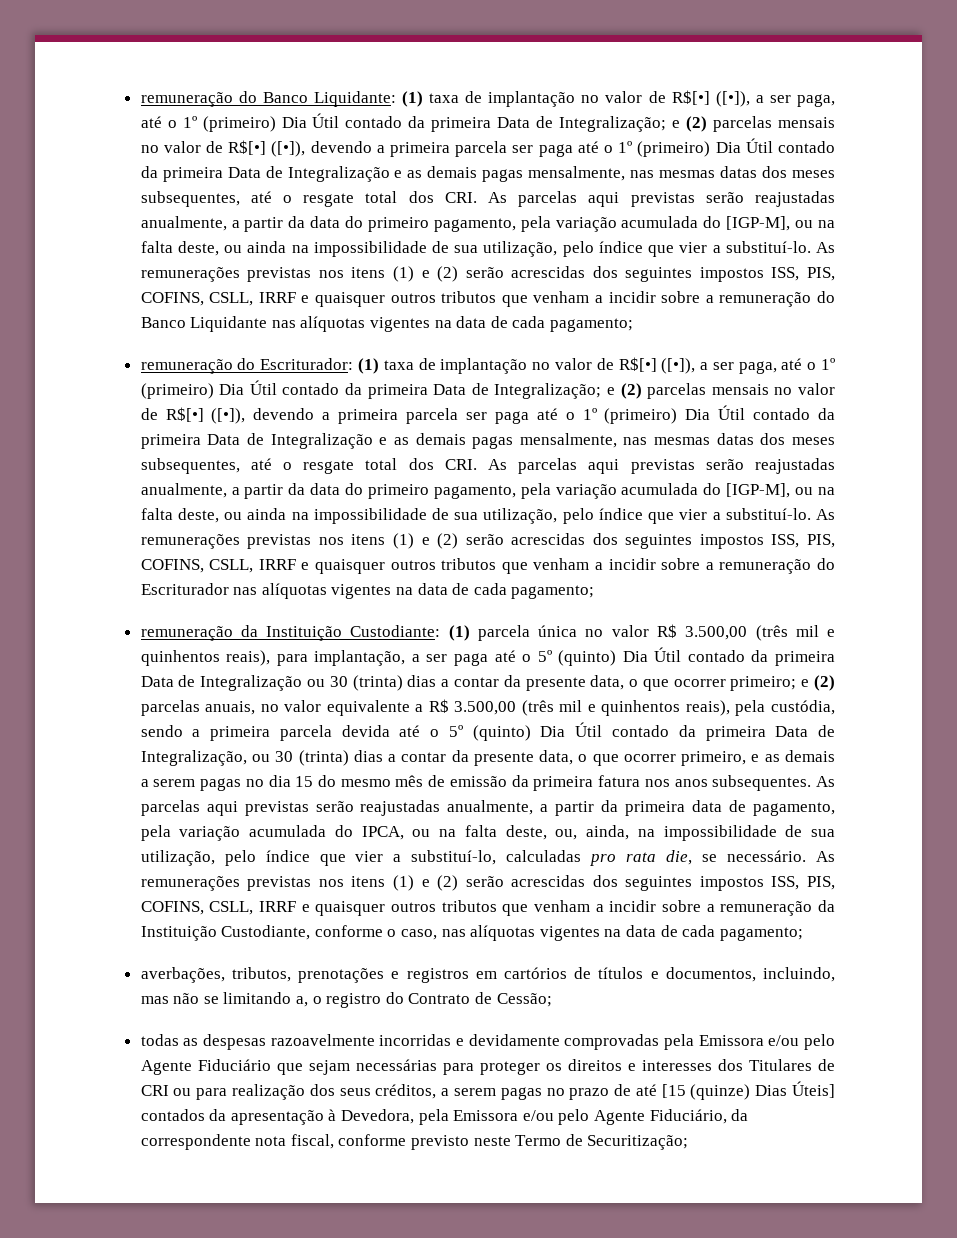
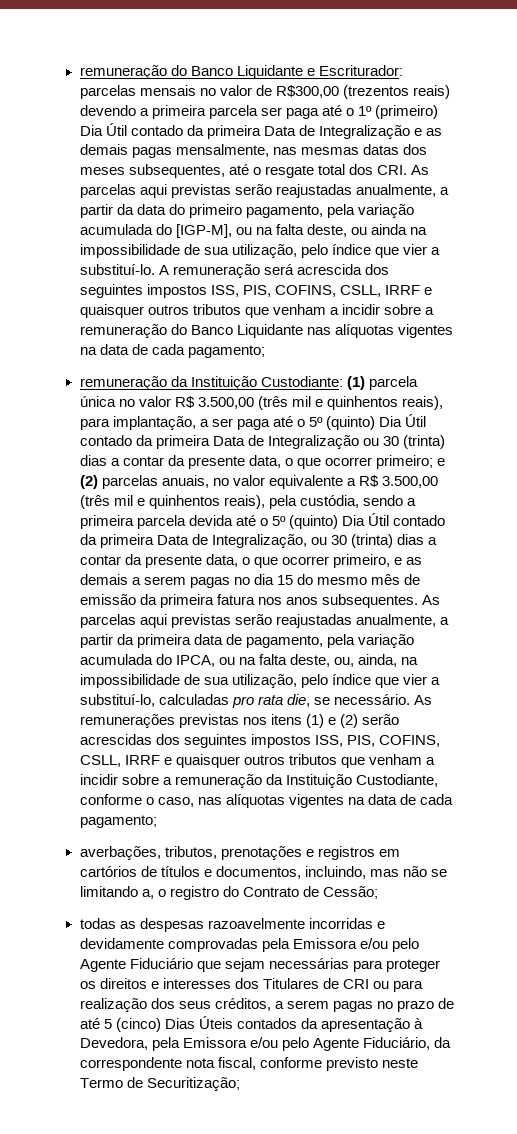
- remuneração do Banco Liquidante: (1) taxa de implantação no valor de R$[•] ([•]), a ser paga, até o 1º (primeiro) Dia Útil contado da primeira Data de Integralização; e (2) parcelas mensais no valor de R$[•] ([•]), devendo a primeira parcela ser paga até o 1º (primeiro) Dia Útil contado da primeira Data de Integralização e as demais pagas mensalmente, nas mesmas datas dos meses subsequentes, até o resgate total dos CRI. As parcelas aqui previstas serão reajustadas anualmente, a partir da data do primeiro pagamento, pela variação acumulada do [IGP-M], ou na falta deste, ou ainda na impossibilidade de sua utilização, pelo índice que vier a substituí-lo.
+ remuneração do Banco Liquidante e Escriturador: parcelas mensais no valor de R$300,00 (trezentos reais) devendo a primeira parcela ser paga até o 1º (primeiro) Dia Útil contado da primeira Data de Integralização e as demais pagas mensalmente, nas mesmas datas dos meses subsequentes, até o resgate total dos CRI. As parcelas aqui previstas serão reajustadas anualmente, a partir da data do primeiro pagamento, pela variação acumulada do [IGP-M], ou na falta deste, ou ainda na impossibilidade de sua utilização, pelo índice que vier a substituí-lo.
- As remunerações previstas nos itens (1) e (2) serão acrescidas dos seguintes impostos ISS, PIS, COFINS, CSLL, IRRF e quaisquer outros tributos que venham a incidir sobre a remuneração do Banco Liquidante nas alíquotas vigentes na data de cada pagamento;
+ A remuneração será acrescida dos seguintes impostos ISS, PIS, COFINS, CSLL, IRRF e quaisquer outros tributos que venham a incidir sobre a remuneração do Banco Liquidante nas alíquotas vigentes na data de cada pagamento;
- remuneração do Escriturador: (1) taxa de implantação no valor de R$[•] ([•]), a ser paga, até o 1º (primeiro) Dia Útil contado da primeira Data de Integralização; e (2) parcelas mensais no valor de R$[•] ([•]), devendo a primeira parcela ser paga até o 1º (primeiro) Dia Útil contado da primeira Data de Integralização e as demais pagas mensalmente, nas mesmas datas dos meses subsequentes, até o resgate total dos CRI. As parcelas aqui previstas serão reajustadas anualmente, a partir da data do primeiro pagamento, pela variação acumulada do [IGP-M], ou na falta deste, ou ainda na impossibilidade de sua utilização, pelo índice que vier a substituí-lo. As remunerações previstas nos itens (1) e (2) serão acrescidas dos seguintes impostos ISS, PIS, COFINS, CSLL, IRRF e quaisquer outros tributos que venham a incidir sobre a remuneração do Escriturador nas alíquotas vigentes na data de cada pagamento;
- todas as despesas razoavelmente incorridas e devidamente comprovadas pela Emissora e/ou pelo Agente Fiduciário que sejam necessárias para proteger os direitos e interesses dos Titulares de CRI ou para realização dos seus créditos, a serem pagas no prazo de até [15 (quinze) Dias Úteis] contados da apresentação à Devedora, pela Emissora e/ou pelo Agente Fiduciário, da correspondente nota fiscal, conforme previsto neste Termo de Securitização;
+ todas as despesas razoavelmente incorridas e devidamente comprovadas pela Emissora e/ou pelo Agente Fiduciário que sejam necessárias para proteger os direitos e interesses dos Titulares de CRI ou para realização dos seus créditos, a serem pagas no prazo de até 5 (cinco) Dias Úteis contados da apresentação à Devedora, pela Emissora e/ou pelo Agente Fiduciário, da correspondente nota fiscal, conforme previsto neste Termo de Securitização;

